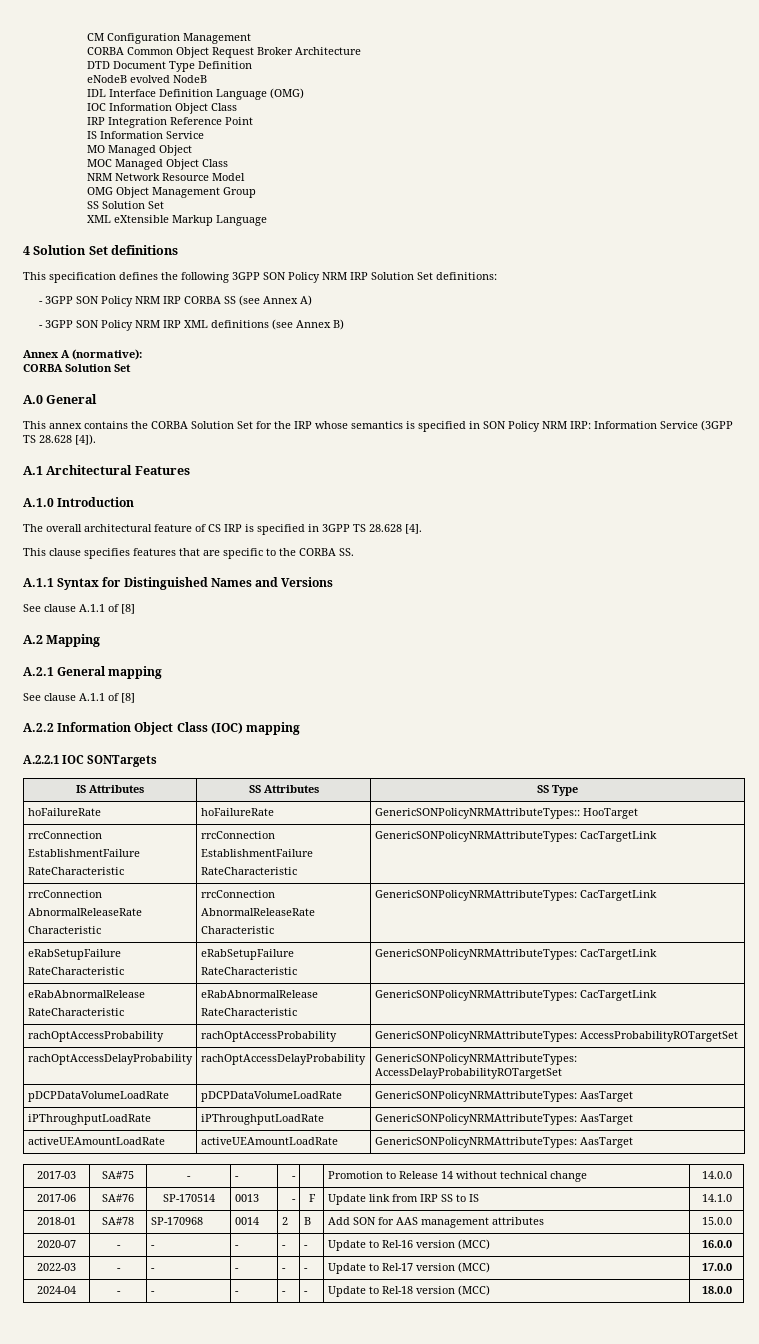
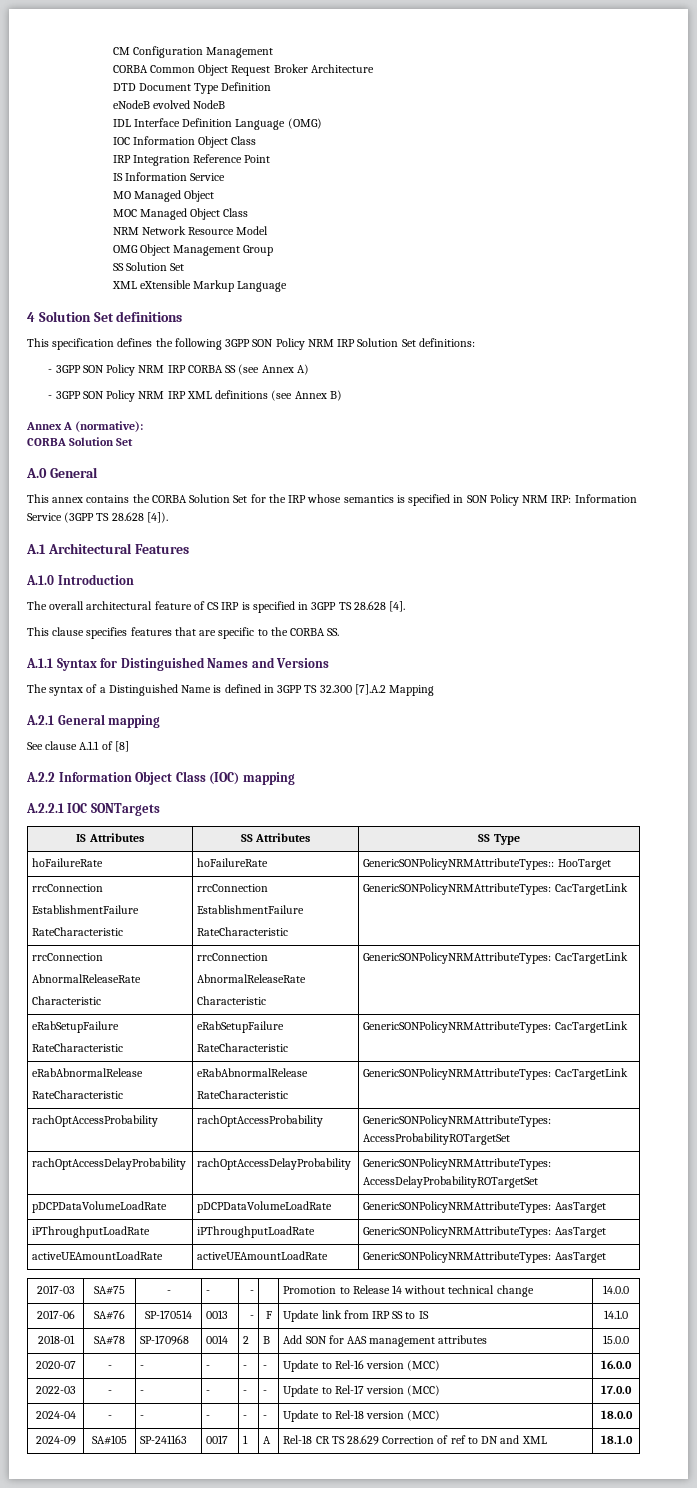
  A.1.1 Syntax for Distinguished Names and Versions
- See clause A.1.1 of [8]
- A.2 Mapping
+ The syntax of a Distinguished Name is defined in 3GPP TS 32.300 [7].A.2 Mapping
+ 2024-09 | SA#105 | SP-241163 | 0017 | 1 | A | Rel-18 CR TS 28.629 Correction of ref to DN and XML | 18.1.0

